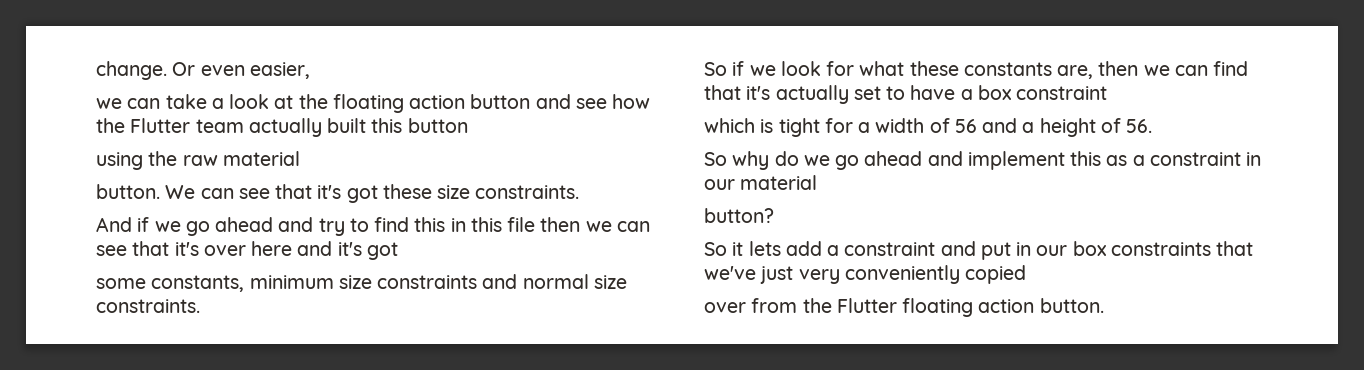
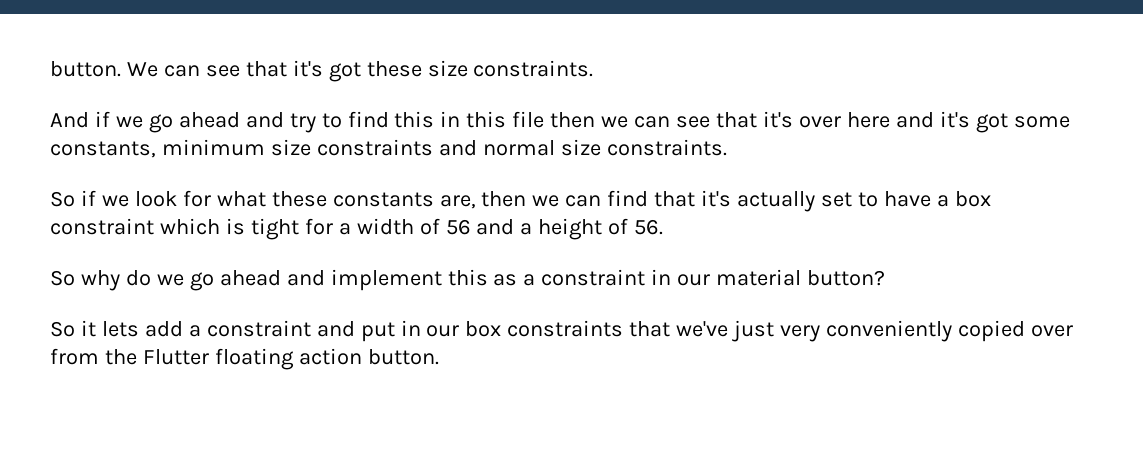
- change. Or even easier,
- we can take a look at the floating action button and see how the Flutter team actually built this button
- using the raw material
- And if we go ahead and try to find this in this file then we can see that it's over here and it's got
- some constants, minimum size constraints and normal size constraints.
+ And if we go ahead and try to find this in this file then we can see that it's over here and it's got some constants, minimum size constraints and normal size constraints.
- So if we look for what these constants are, then we can find that it's actually set to have a box constraint
- which is tight for a width of 56 and a height of 56.
+ So if we look for what these constants are, then we can find that it's actually set to have a box constraint which is tight for a width of 56 and a height of 56.
- So why do we go ahead and implement this as a constraint in our material
- button?
+ So why do we go ahead and implement this as a constraint in our material button?
- So it lets add a constraint and put in our box constraints that we've just very conveniently copied
- over from the Flutter floating action button.
+ So it lets add a constraint and put in our box constraints that we've just very conveniently copied over from the Flutter floating action button.

